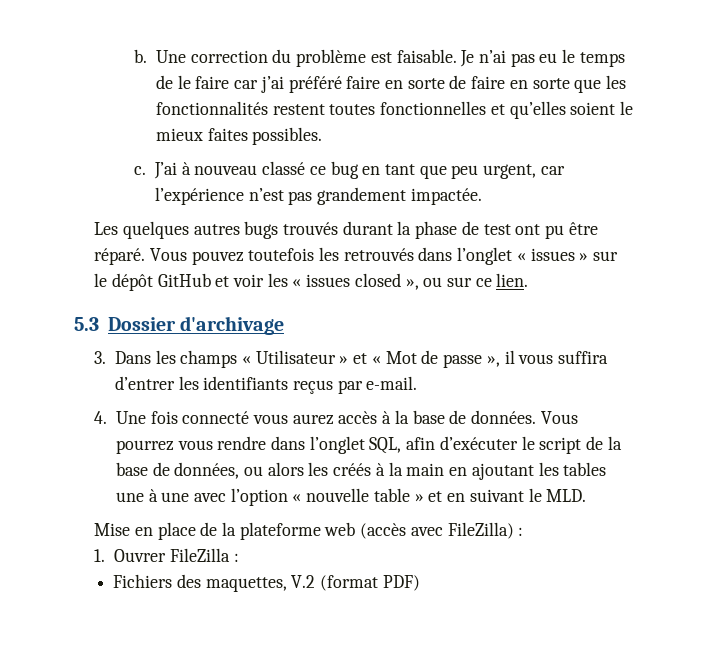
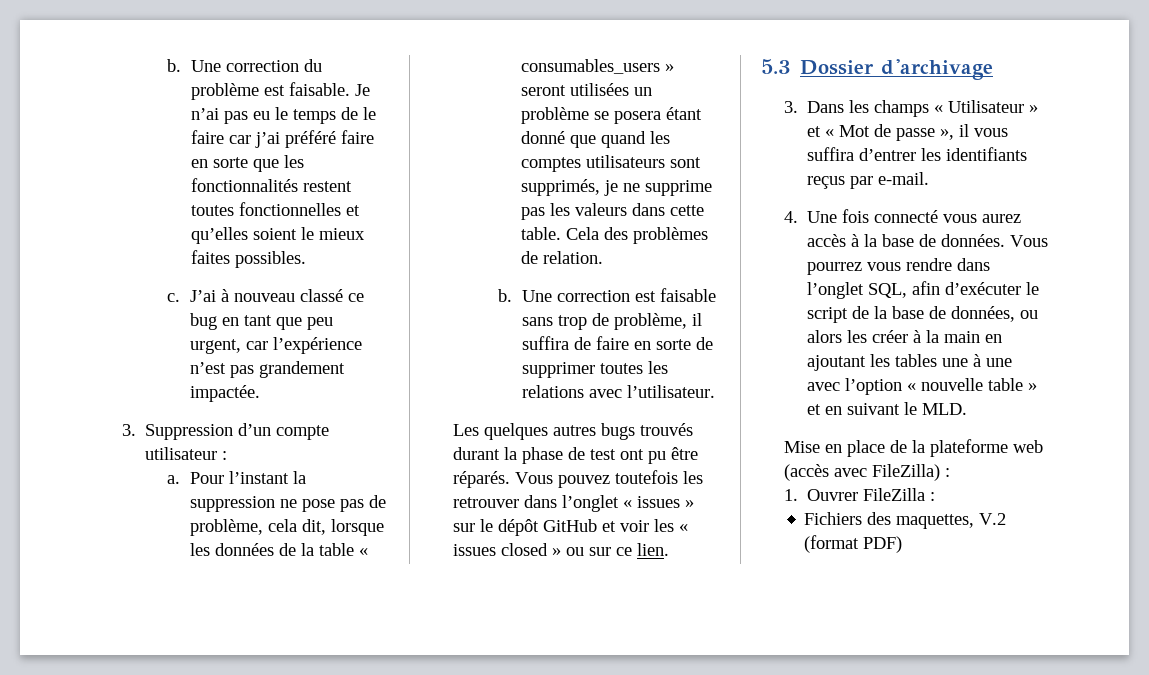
- Je n’ai pas eu le temps de le faire car j’ai préféré faire en sorte de faire en sorte que les fonctionnalités restent toutes fonctionnelles et qu’elles soient le mieux faites possibles.
+ Je n’ai pas eu le temps de le faire car j’ai préféré faire en sorte que les fonctionnalités restent toutes fonctionnelles et qu’elles soient le mieux faites possibles.
+ 3. Suppression d’un compte utilisateur :
+ a. Pour l’instant la suppression ne pose pas de problème, cela dit, lorsque les données de la table « consumables_users » seront utilisées un problème se posera étant donné que quand les comptes utilisateurs sont supprimés, je ne supprime pas les valeurs dans cette table. Cela des problèmes de relation.
+ b. Une correction est faisable sans trop de problème, il suffira de faire en sorte de supprimer toutes les relations avec l’utilisateur.
- Les quelques autres bugs trouvés durant la phase de test ont pu être réparé.
+ Les quelques autres bugs trouvés durant la phase de test ont pu être réparés.
- Vous pouvez toutefois les retrouvés dans l’onglet « issues » sur le dépôt GitHub et voir les « issues closed », ou sur ce lien.
+ Vous pouvez toutefois les retrouver dans l’onglet « issues » sur le dépôt GitHub et voir les « issues closed » ou sur ce lien.
- Vous pourrez vous rendre dans l’onglet SQL, afin d’exécuter le script de la base de données, ou alors les créés à la main en ajoutant les tables une à une avec l’option « nouvelle table » et en suivant le MLD.
+ Vous pourrez vous rendre dans l’onglet SQL, afin d’exécuter le script de la base de données, ou alors les créer à la main en ajoutant les tables une à une avec l’option « nouvelle table » et en suivant le MLD.

